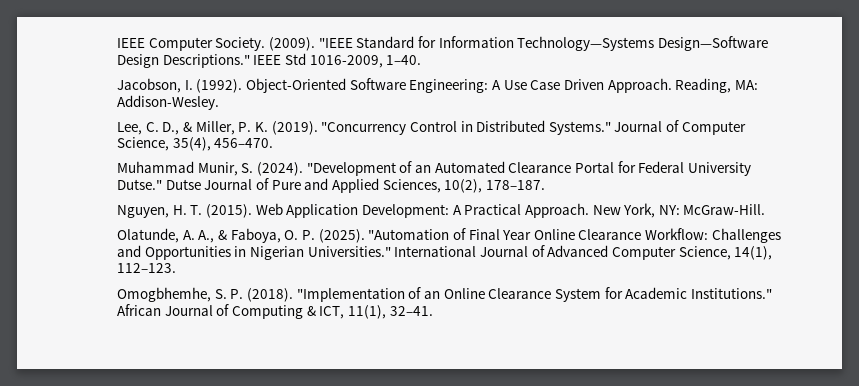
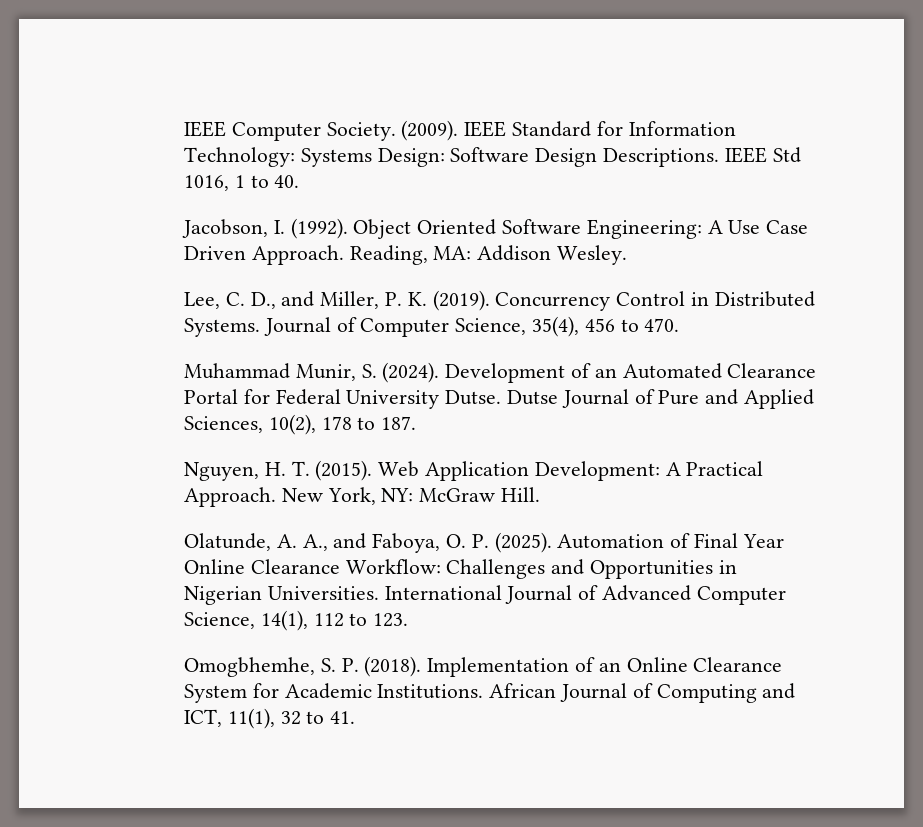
- "IEEE Standard for Information Technology—Systems Design—Software Design Descriptions." IEEE Std 1016-2009, 1–40.
+ IEEE Standard for Information Technology: Systems Design: Software Design Descriptions. IEEE Std 1016, 1 to 40.
- Object-Oriented Software Engineering: A Use Case Driven Approach.
+ Object Oriented Software Engineering: A Use Case Driven Approach.
- Reading, MA: Addison-Wesley.
+ Reading, MA: Addison Wesley.
- Lee, C. D., & Miller, P. K. (2019).
+ Lee, C. D., and Miller, P. K. (2019).
- "Concurrency Control in Distributed Systems."
+ Concurrency Control in Distributed Systems.
- Journal of Computer Science, 35(4), 456–470.
+ Journal of Computer Science, 35(4), 456 to 470.
- "Development of an Automated Clearance Portal for Federal University Dutse."
+ Development of an Automated Clearance Portal for Federal University Dutse.
- Dutse Journal of Pure and Applied Sciences, 10(2), 178–187.
+ Dutse Journal of Pure and Applied Sciences, 10(2), 178 to 187.
- New York, NY: McGraw-Hill.
+ New York, NY: McGraw Hill.
- Olatunde, A. A., & Faboya, O. P. (2025).
+ Olatunde, A. A., and Faboya, O. P. (2025).
- "Automation of Final Year Online Clearance Workflow: Challenges and Opportunities in Nigerian Universities."
+ Automation of Final Year Online Clearance Workflow: Challenges and Opportunities in Nigerian Universities.
- International Journal of Advanced Computer Science, 14(1), 112–123.
+ International Journal of Advanced Computer Science, 14(1), 112 to 123.
- "Implementation of an Online Clearance System for Academic Institutions."
+ Implementation of an Online Clearance System for Academic Institutions.
- African Journal of Computing & ICT, 11(1), 32–41.
+ African Journal of Computing and ICT, 11(1), 32 to 41.

